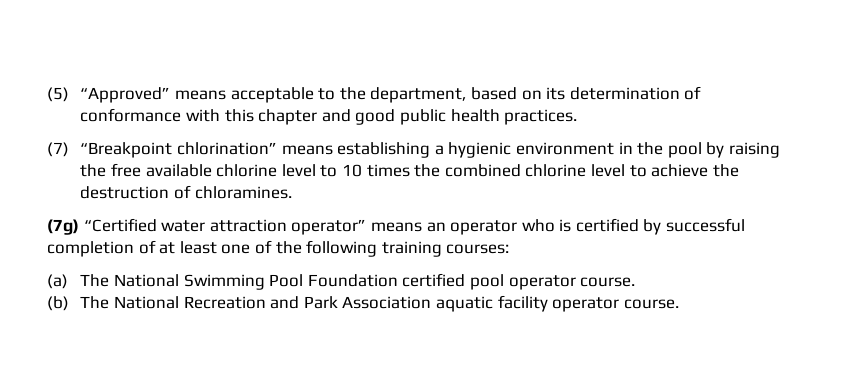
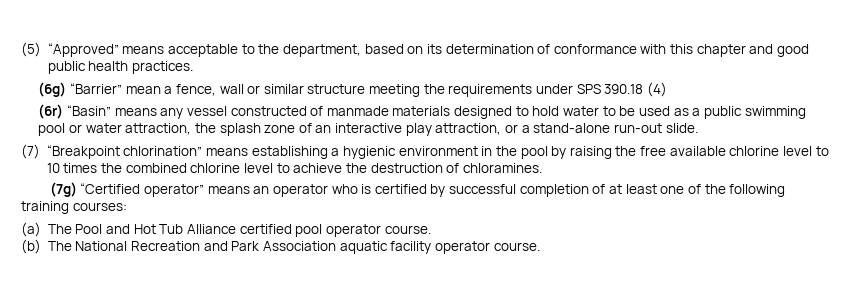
+ (6g) “Barrier” mean a fence, wall or similar structure meeting the requirements under SPS 390.18 (4)
+ (6r) “Basin” means any vessel constructed of manmade materials designed to hold water to be used as a public swimming pool or water attraction, the splash zone of an interactive play attraction, or a stand-alone run-out slide.
- (7g) “Certified water attraction operator” means an operator who is certified by successful completion of at least one of the following training courses:
+ (7g) “Certified operator” means an operator who is certified by successful completion of at least one of the following training courses:
- (a) The National Swimming Pool Foundation certified pool operator course.
+ (a) The Pool and Hot Tub Alliance certified pool operator course.

